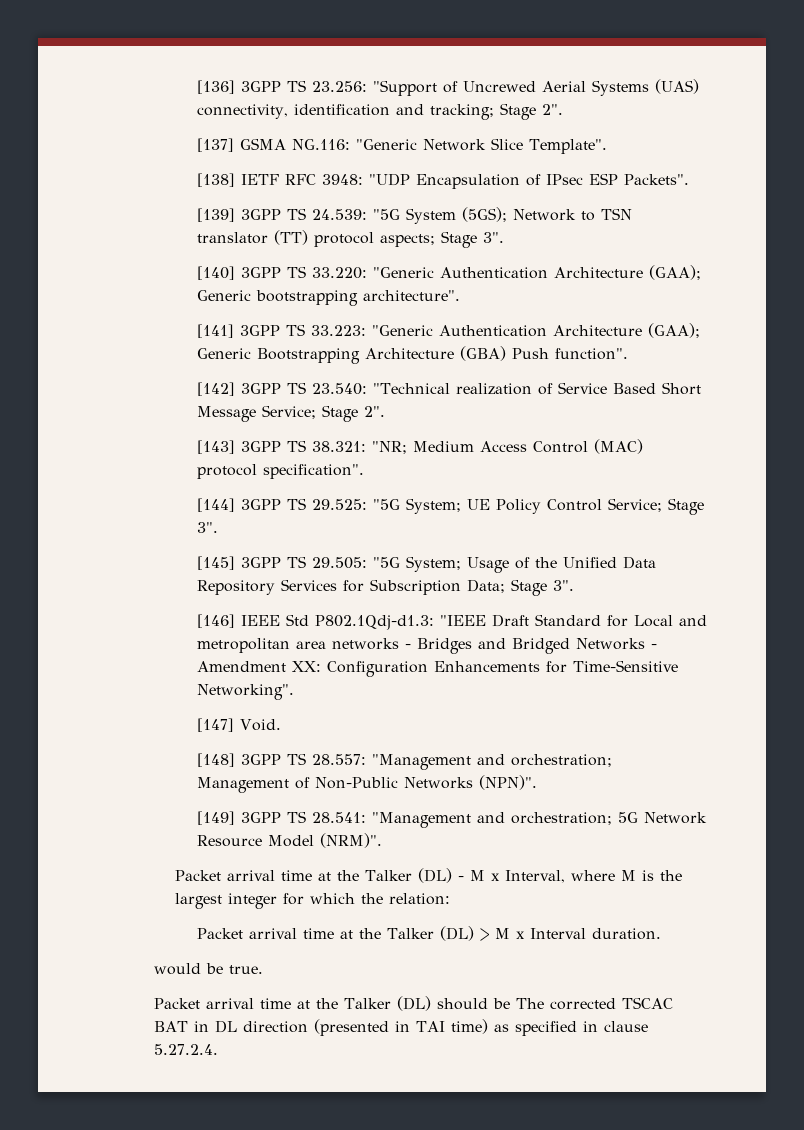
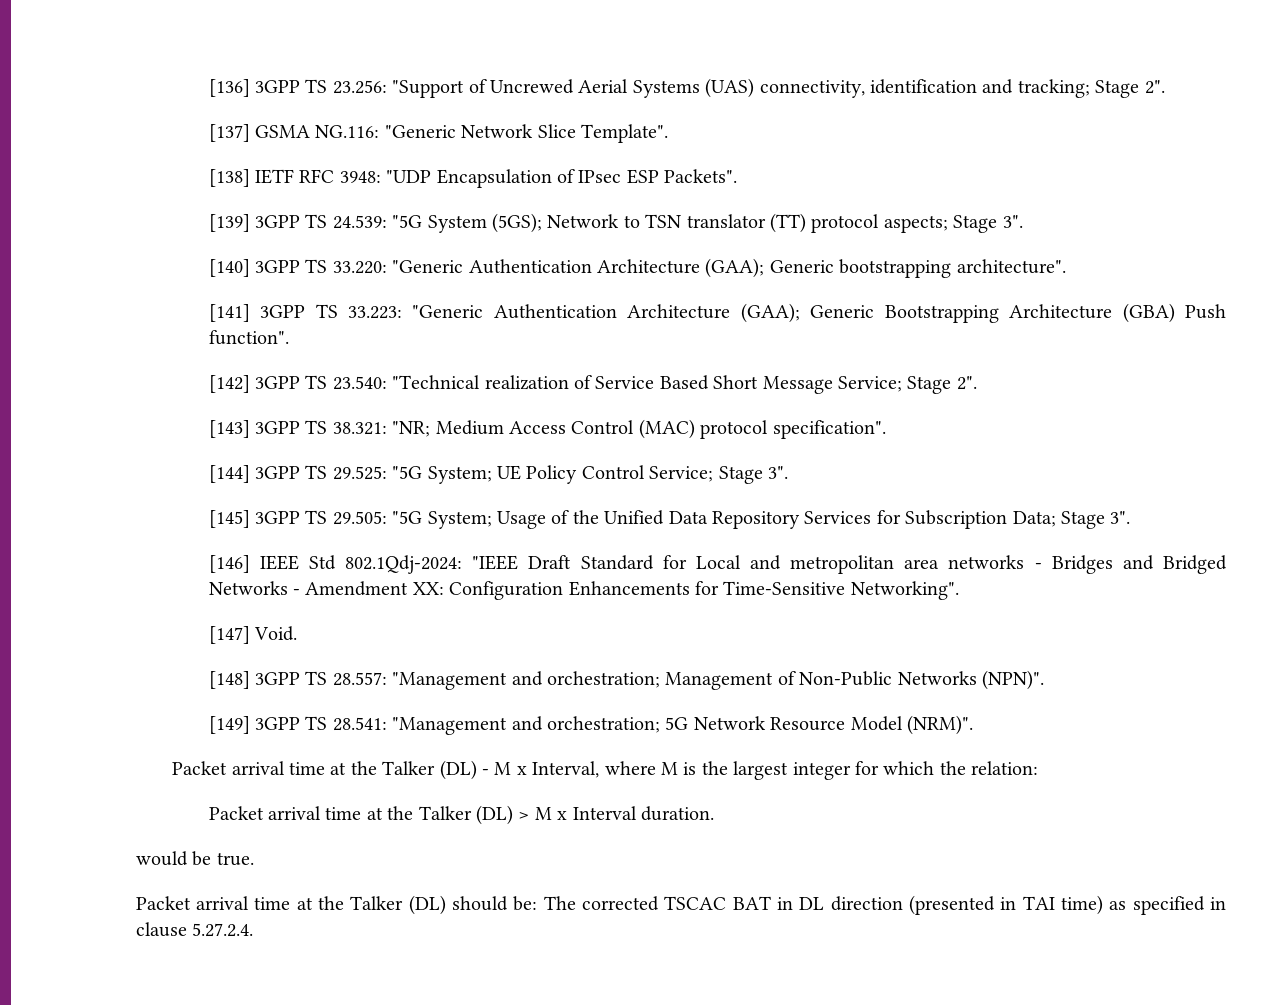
- [146] IEEE Std P802.1Qdj-d1.3: "IEEE Draft Standard for Local and metropolitan area networks - Bridges and Bridged Networks - Amendment XX: Configuration Enhancements for Time-Sensitive Networking".
+ [146] IEEE Std 802.1Qdj-2024: "IEEE Draft Standard for Local and metropolitan area networks - Bridges and Bridged Networks - Amendment XX: Configuration Enhancements for Time-Sensitive Networking".
- Packet arrival time at the Talker (DL) should be The corrected TSCAC BAT in DL direction (presented in TAI time) as specified in clause 5.27.2.4.
+ Packet arrival time at the Talker (DL) should be: The corrected TSCAC BAT in DL direction (presented in TAI time) as specified in clause 5.27.2.4.

